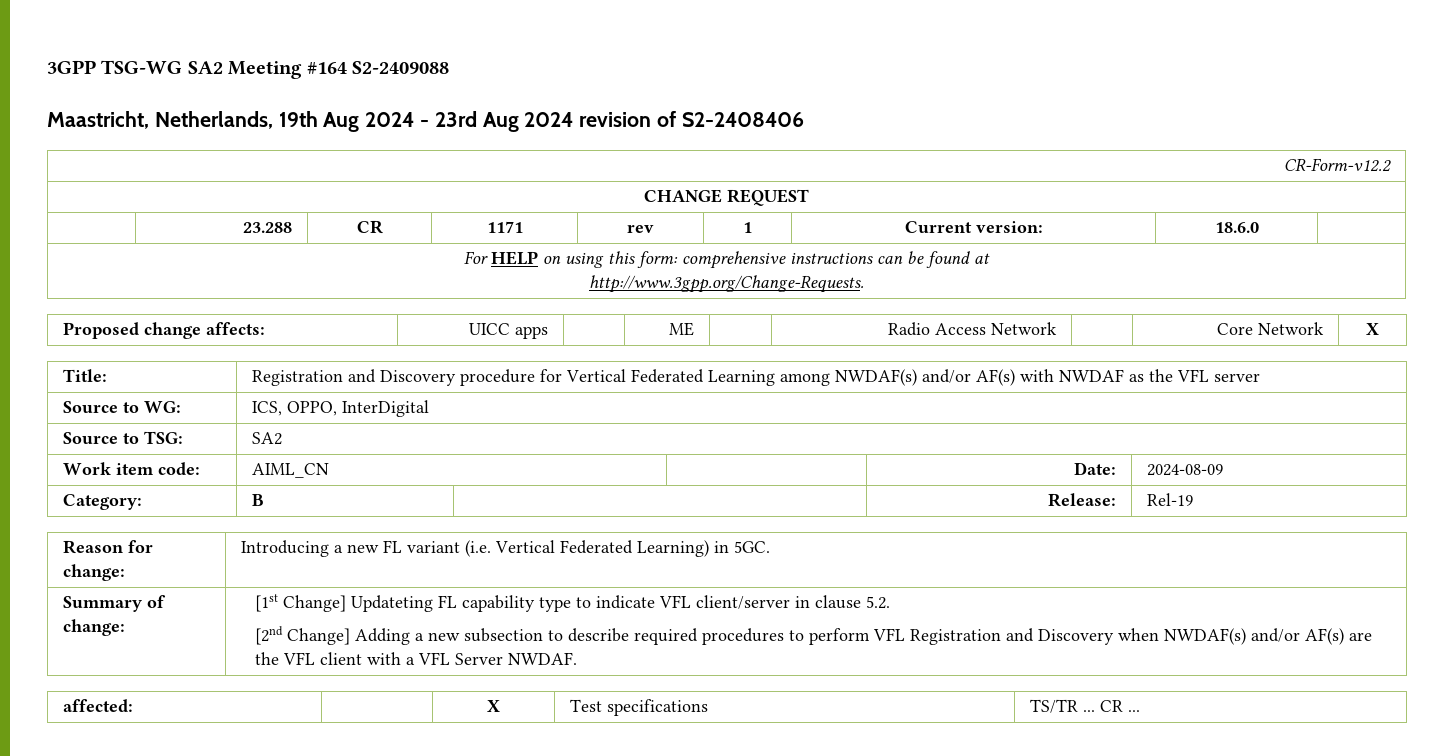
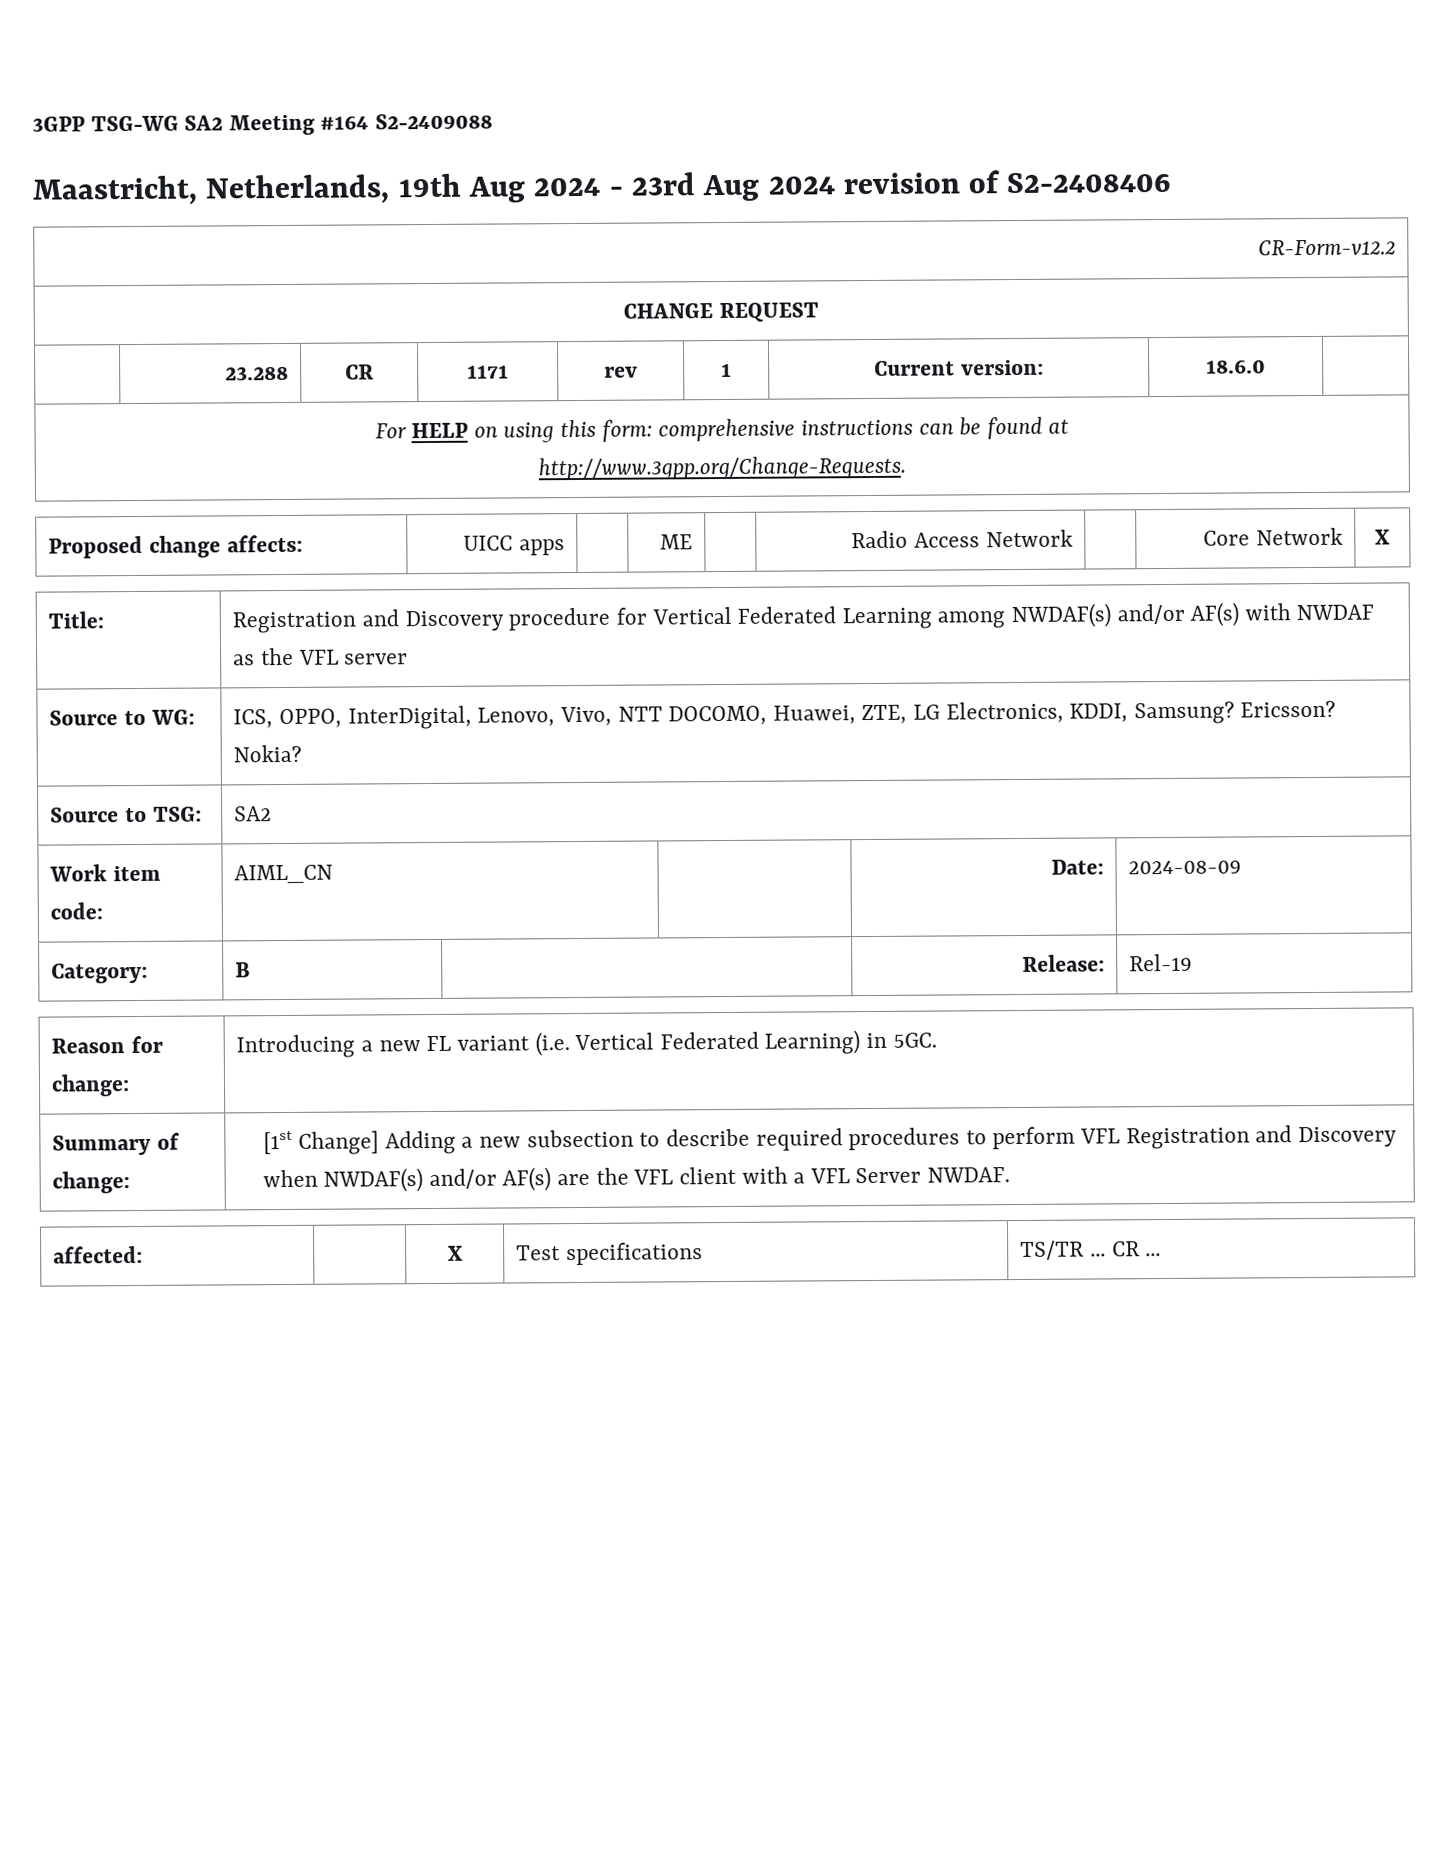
- Source to WG: | ICS, OPPO, InterDigital
+ Source to WG: | ICS, OPPO, InterDigital, Lenovo, Vivo, NTT DOCOMO, Huawei, ZTE, LG Electronics, KDDI, Samsung? Ericsson? Nokia?
- [1st Change] Updateting FL capability type to indicate VFL client/server in clause 5.2.
- [2nd Change] Adding a new subsection to describe required procedures to perform VFL Registration and Discovery when NWDAF(s) and/or AF(s) are the VFL client with a VFL Server NWDAF.
+ [1st Change] Adding a new subsection to describe required procedures to perform VFL Registration and Discovery when NWDAF(s) and/or AF(s) are the VFL client with a VFL Server NWDAF.

